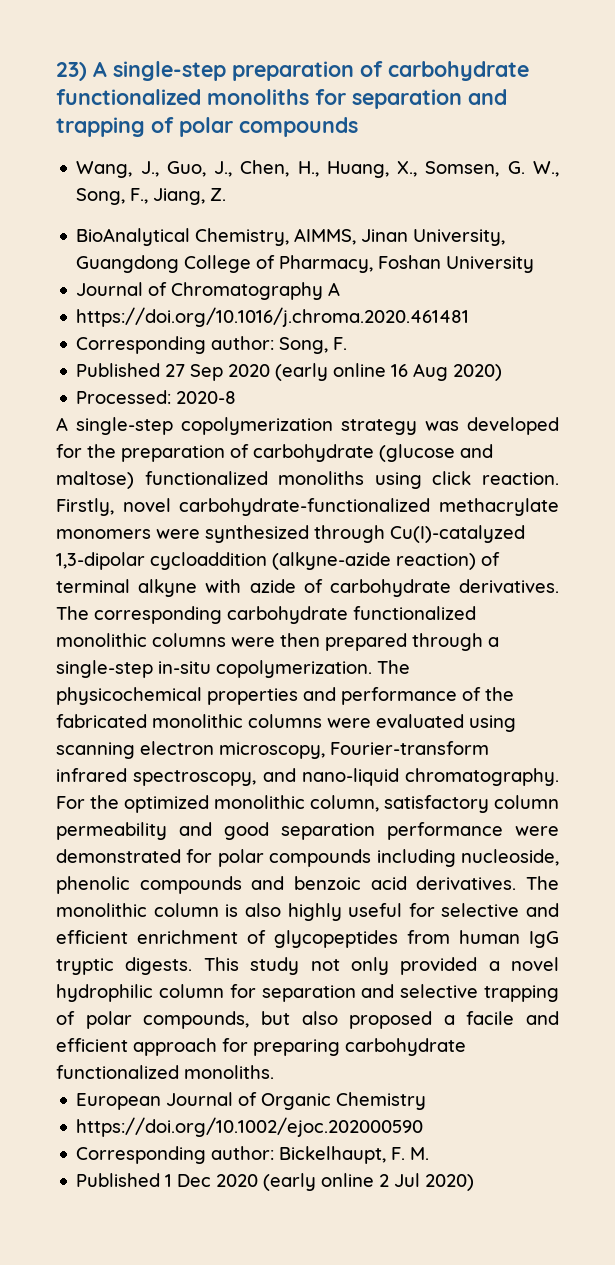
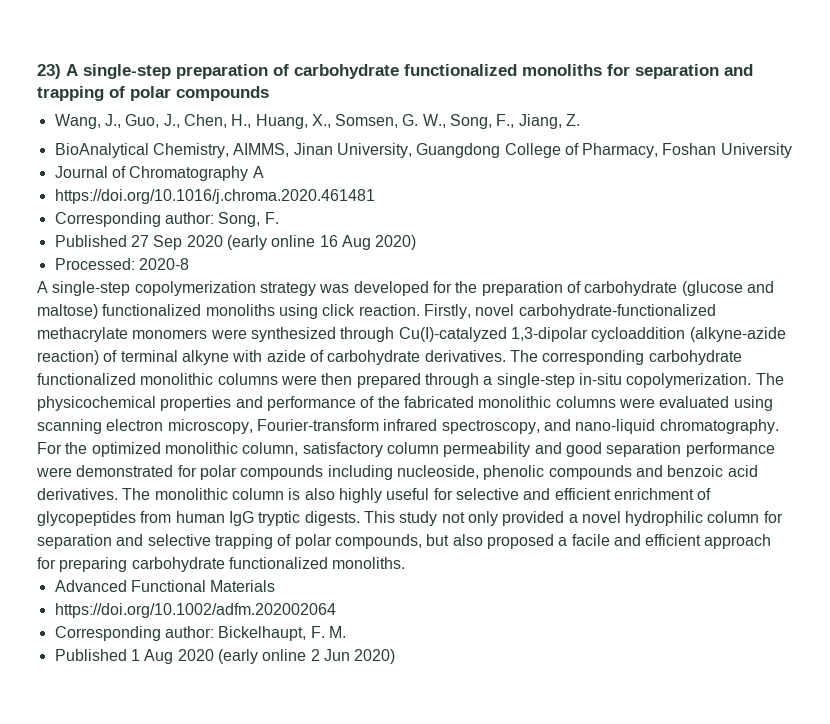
- European Journal of Organic Chemistry
- https://doi.org/10.1002/ejoc.202000590
+ Advanced Functional Materials
+ https://doi.org/10.1002/adfm.202002064
- Published 1 Dec 2020 (early online 2 Jul 2020)
+ Published 1 Aug 2020 (early online 2 Jun 2020)

